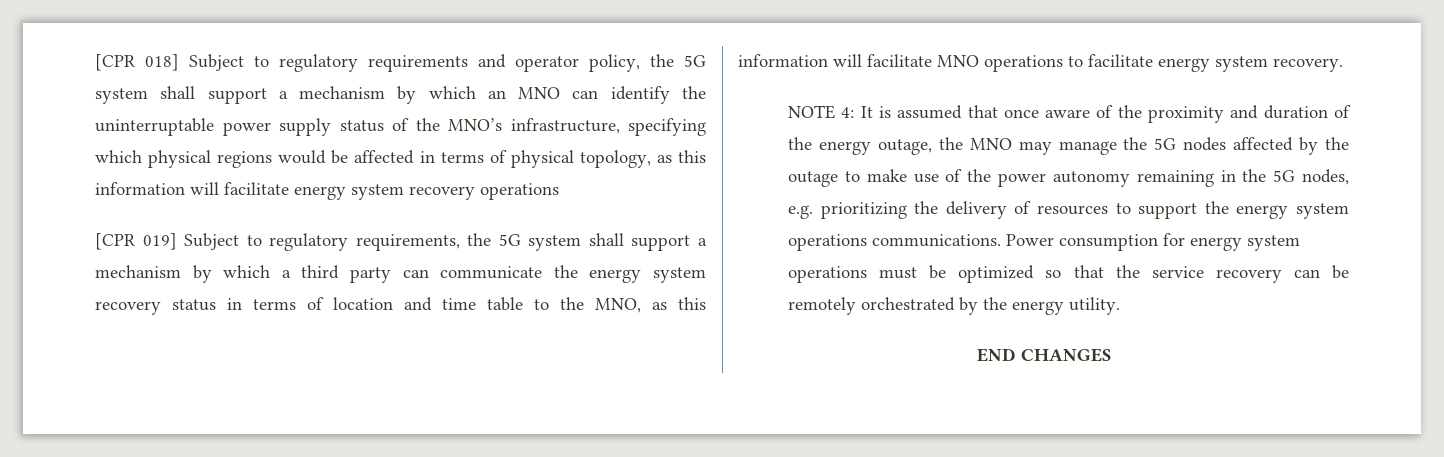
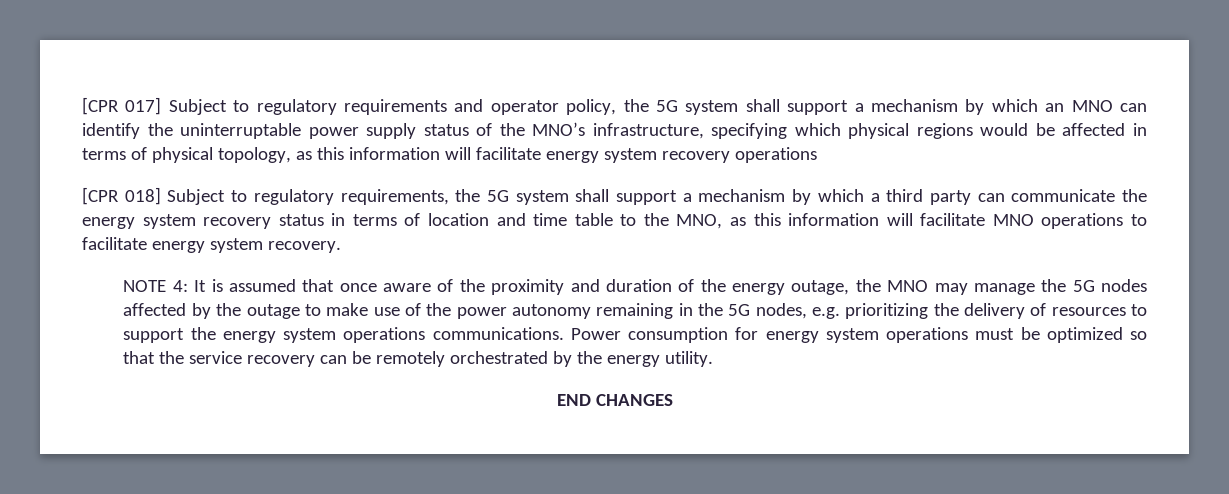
- [CPR 018] Subject to regulatory requirements and operator policy, the 5G system shall support a mechanism by which an MNO can identify the uninterruptable power supply status of the MNO’s infrastructure, specifying which physical regions would be affected in terms of physical topology, as this information will facilitate energy system recovery operations
+ [CPR 017] Subject to regulatory requirements and operator policy, the 5G system shall support a mechanism by which an MNO can identify the uninterruptable power supply status of the MNO’s infrastructure, specifying which physical regions would be affected in terms of physical topology, as this information will facilitate energy system recovery operations
- [CPR 019] Subject to regulatory requirements, the 5G system shall support a mechanism by which a third party can communicate the energy system recovery status in terms of location and time table to the MNO, as this information will facilitate MNO operations to facilitate energy system recovery.
+ [CPR 018] Subject to regulatory requirements, the 5G system shall support a mechanism by which a third party can communicate the energy system recovery status in terms of location and time table to the MNO, as this information will facilitate MNO operations to facilitate energy system recovery.

